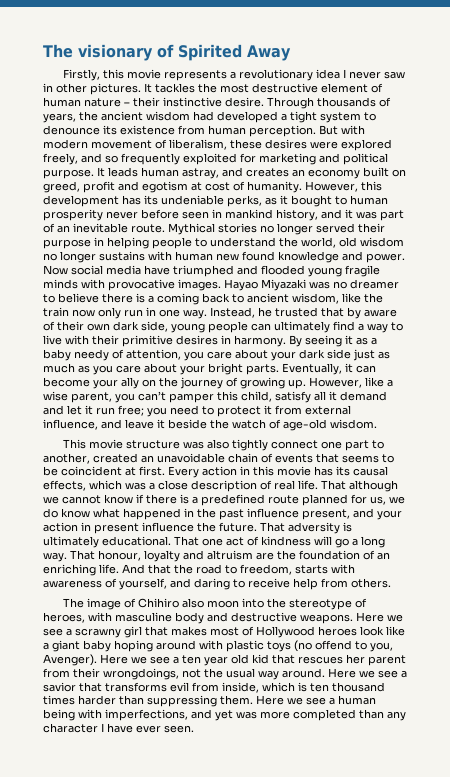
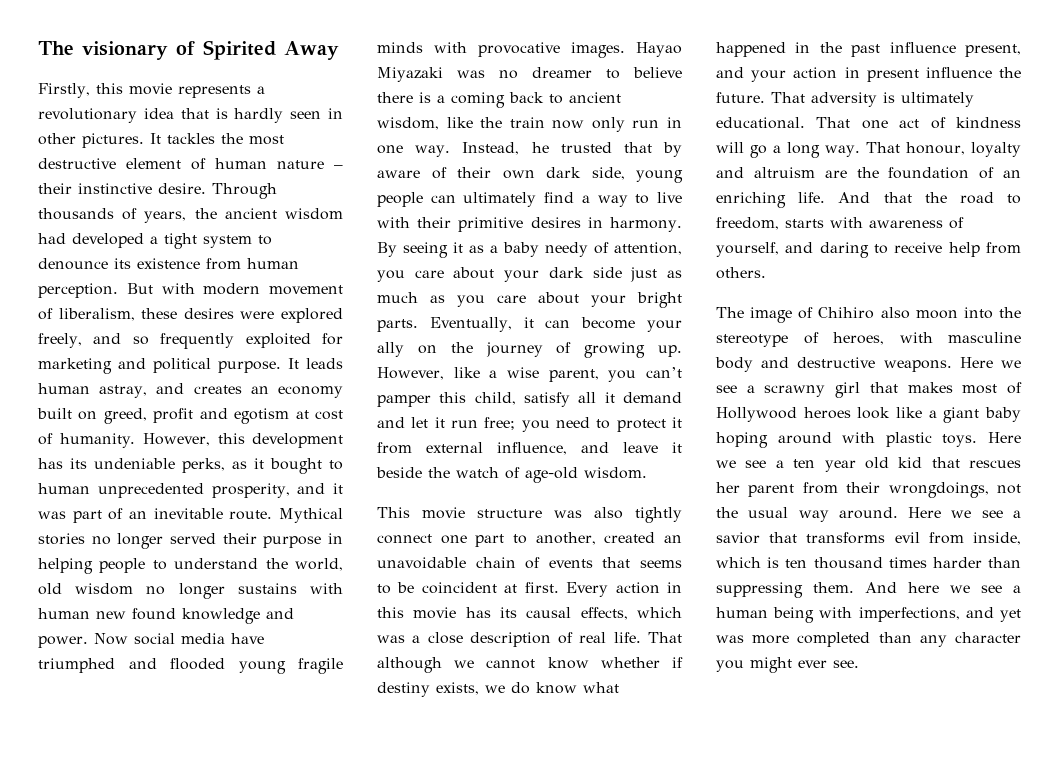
- Firstly, this movie represents a revolutionary idea I never saw in other pictures.
+ Firstly, this movie represents a revolutionary idea that is hardly seen in other pictures.
- However, this development has its undeniable perks, as it bought to human prosperity never before seen in mankind history, and it was part of an inevitable route.
+ However, this development has its undeniable perks, as it bought to human unprecedented prosperity, and it was part of an inevitable route.
- That although we cannot know if there is a predefined route planned for us, we do know what happened in the past influence present, and your action in present influence the future.
+ That although we cannot know whether if destiny exists, we do know what happened in the past influence present, and your action in present influence the future.
- Here we see a scrawny girl that makes most of Hollywood heroes look like a giant baby hoping around with plastic toys (no offend to you, Avenger).
+ Here we see a scrawny girl that makes most of Hollywood heroes look like a giant baby hoping around with plastic toys.
- Here we see a human being with imperfections, and yet was more completed than any character I have ever seen.
+ And here we see a human being with imperfections, and yet was more completed than any character you might ever see.

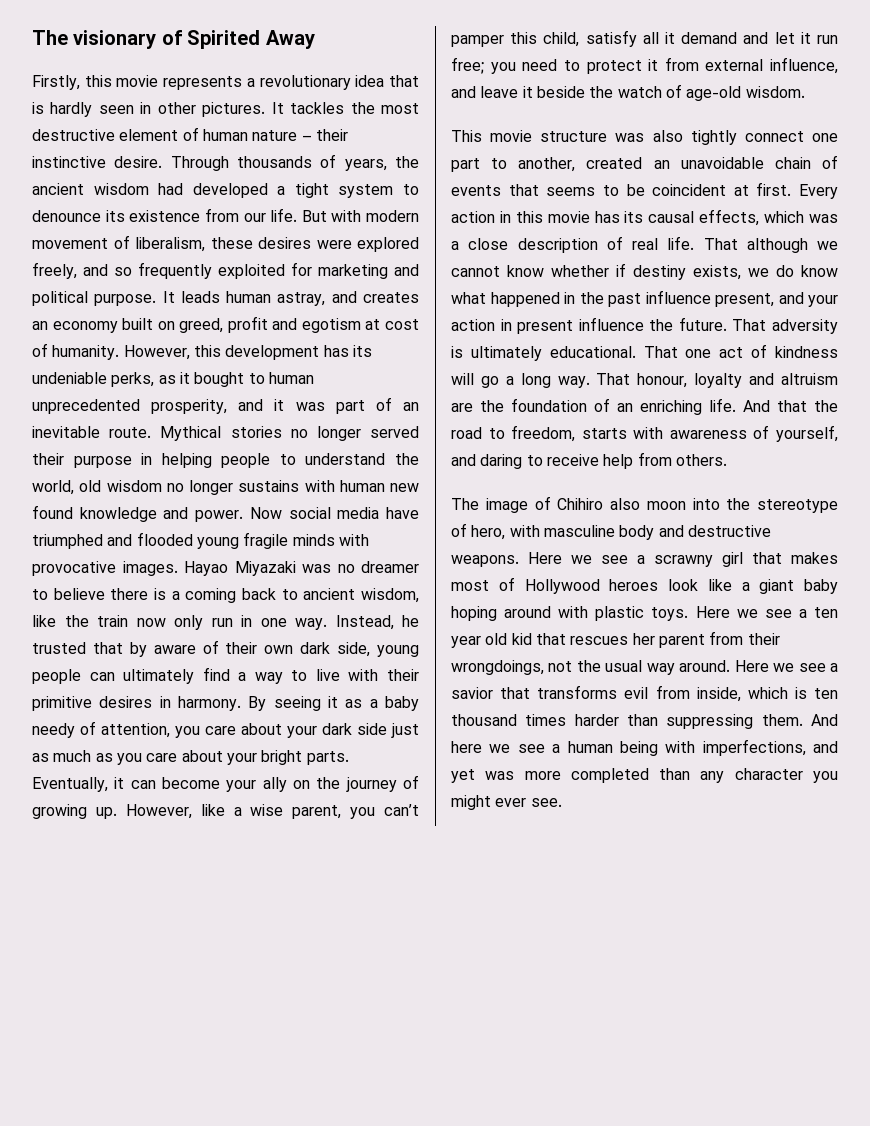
- Through thousands of years, the ancient wisdom had developed a tight system to denounce its existence from human perception.
+ Through thousands of years, the ancient wisdom had developed a tight system to denounce its existence from our life.
- The image of Chihiro also moon into the stereotype of heroes, with masculine body and destructive weapons.
+ The image of Chihiro also moon into the stereotype of hero, with masculine body and destructive weapons.

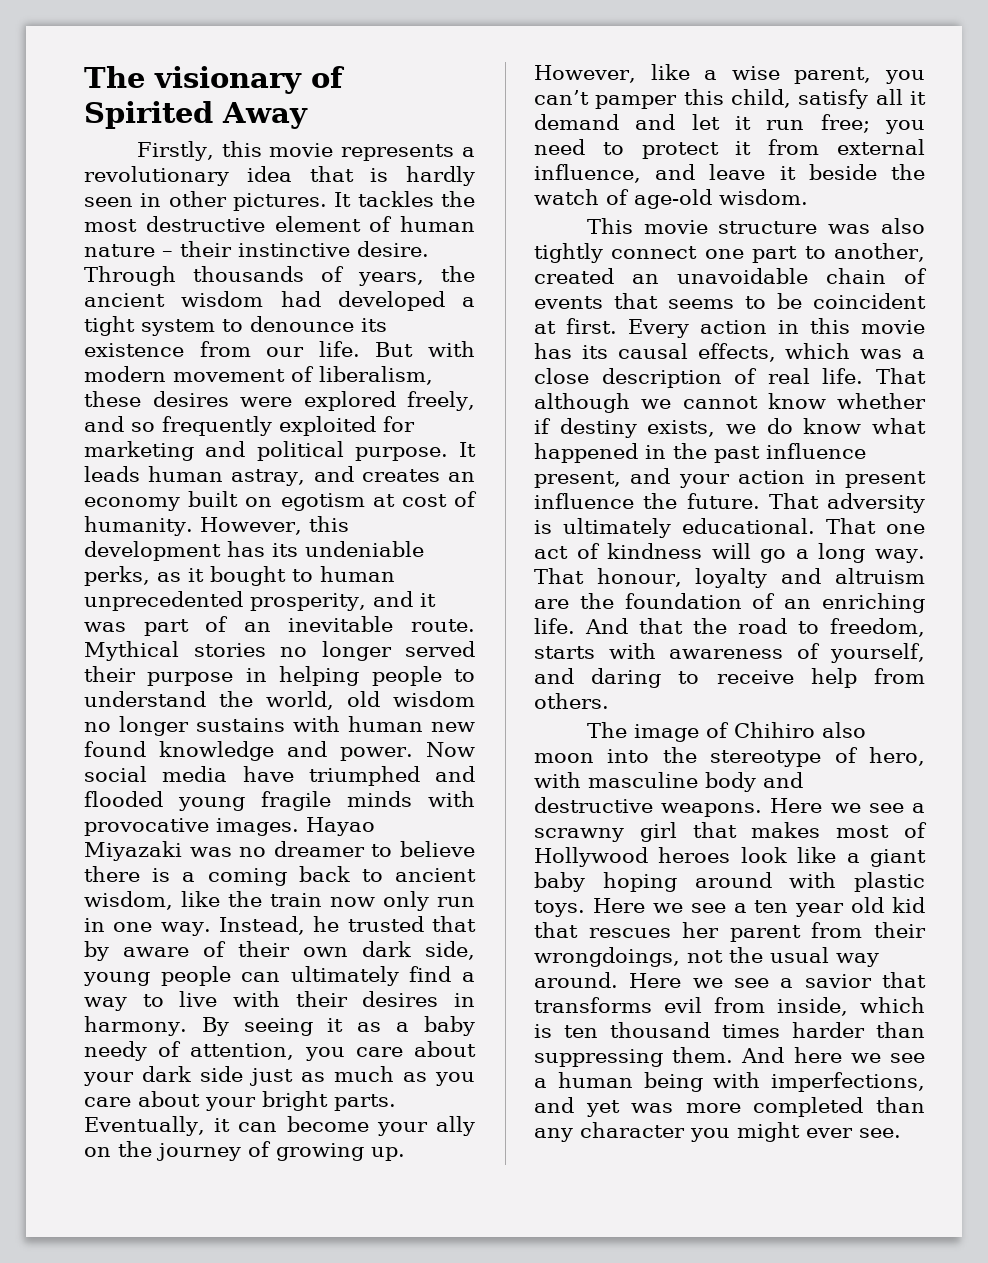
- It leads human astray, and creates an economy built on greed, profit and egotism at cost of humanity.
+ It leads human astray, and creates an economy built on egotism at cost of humanity.
- Instead, he trusted that by aware of their own dark side, young people can ultimately find a way to live with their primitive desires in harmony.
+ Instead, he trusted that by aware of their own dark side, young people can ultimately find a way to live with their desires in harmony.

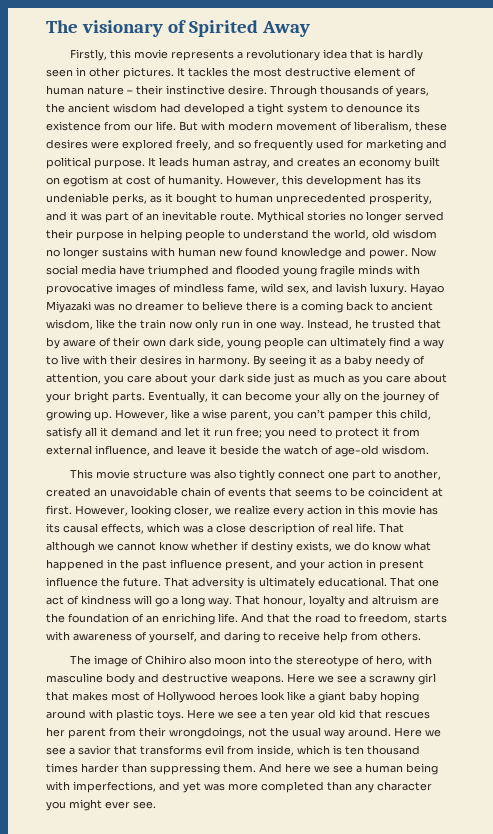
- But with modern movement of liberalism, these desires were explored freely, and so frequently exploited for marketing and political purpose.
+ But with modern movement of liberalism, these desires were explored freely, and so frequently used for marketing and political purpose.
- Now social media have triumphed and flooded young fragile minds with provocative images.
+ Now social media have triumphed and flooded young fragile minds with provocative images of mindless fame, wild sex, and lavish luxury.
- Every action in this movie has its causal effects, which was a close description of real life.
+ However, looking closer, we realize every action in this movie has its causal effects, which was a close description of real life.

